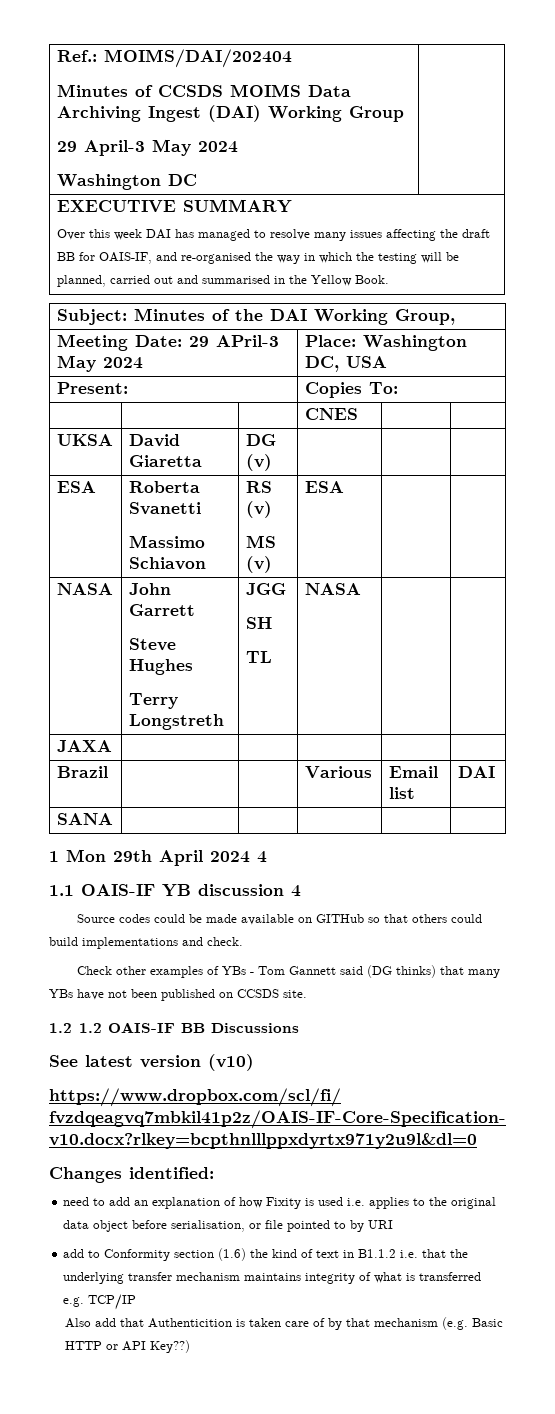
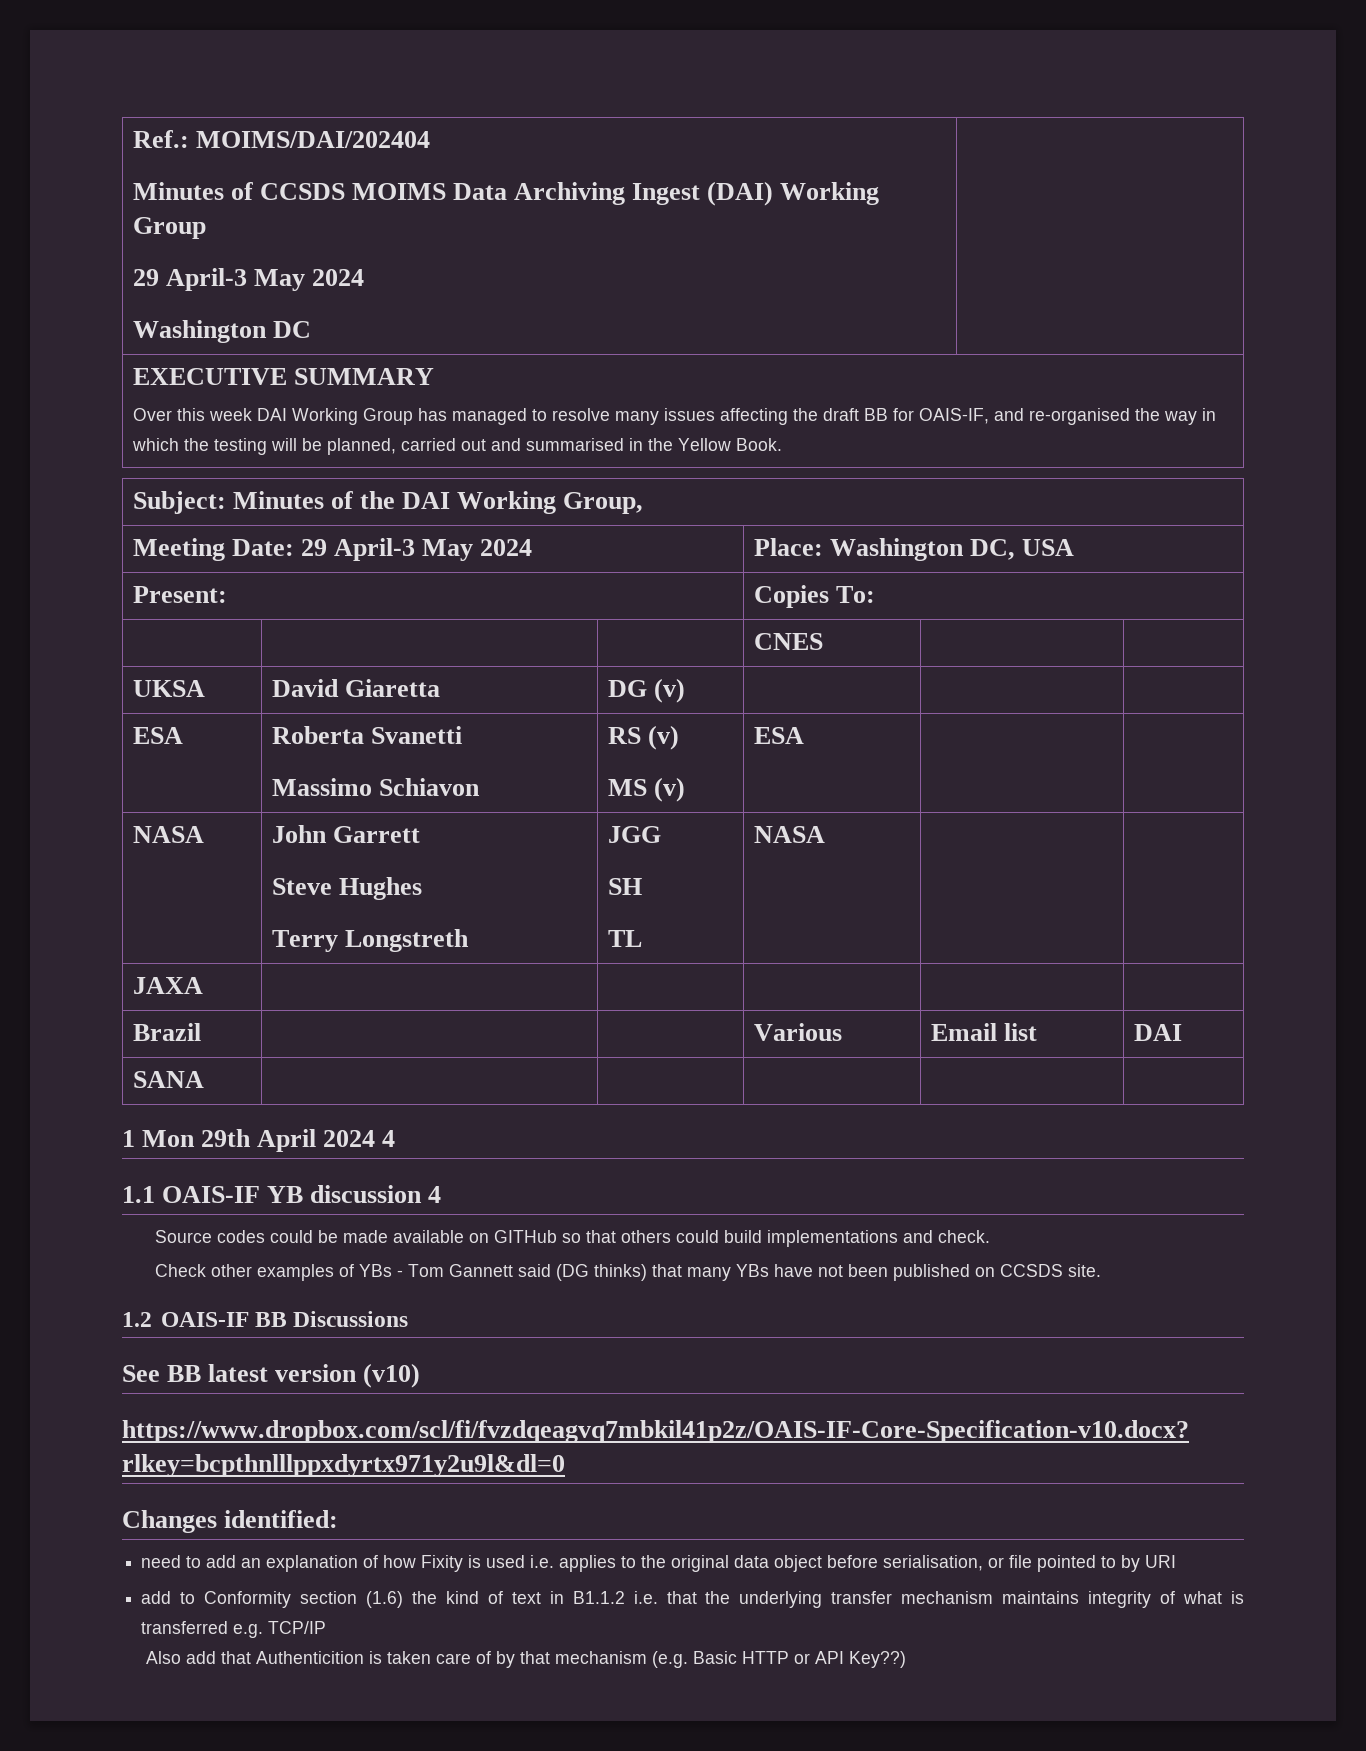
  EXECUTIVE SUMMARY
- Over this week DAI has managed to resolve many issues affecting the draft BB for OAIS-IF, and re-organised the way in which the testing will be planned, carried out and summarised in the Yellow Book.
+ Over this week DAI Working Group has managed to resolve many issues affecting the draft BB for OAIS-IF, and re-organised the way in which the testing will be planned, carried out and summarised in the Yellow Book.
- Meeting Date: 29 APril-3 May 2024 | Place: Washington DC, USA
+ Meeting Date: 29 April-3 May 2024 | Place: Washington DC, USA
- 1.2 1.2 OAIS-IF BB Discussions
+ 1.2 OAIS-IF BB Discussions
- See latest version (v10)
+ See BB latest version (v10)

